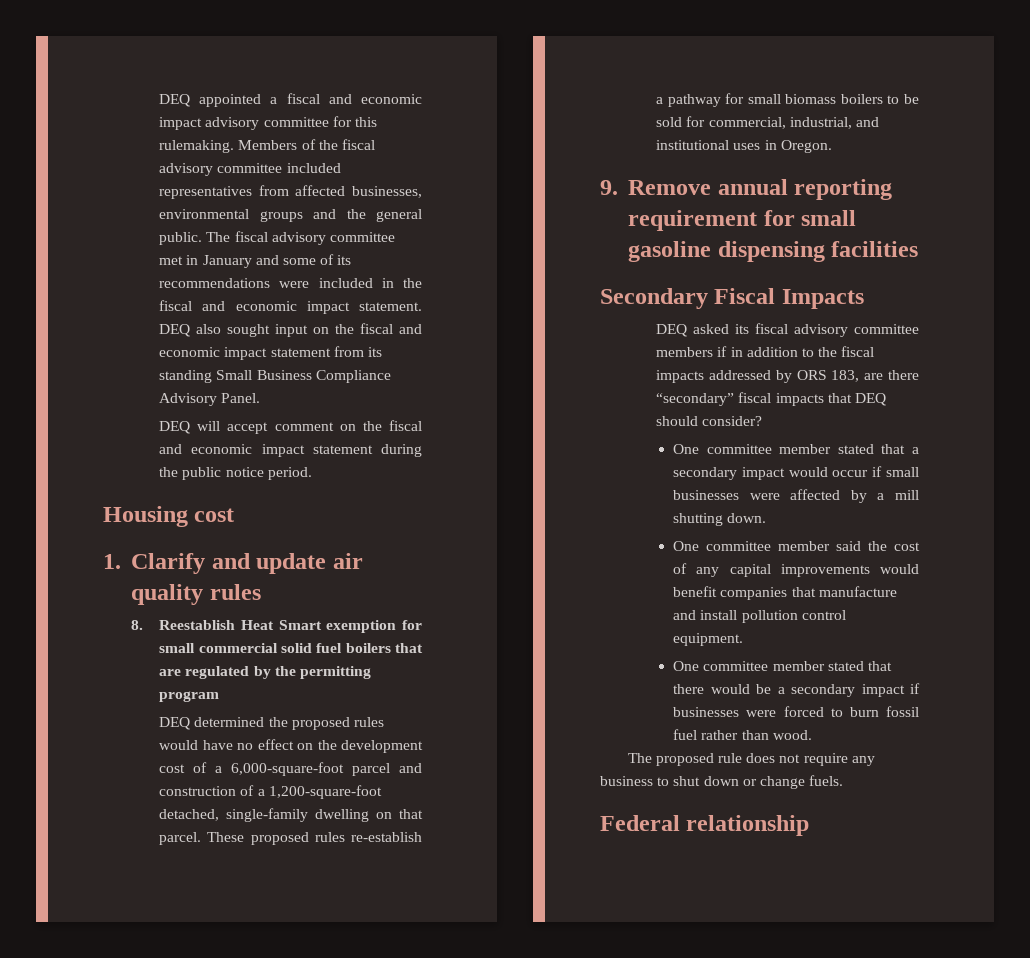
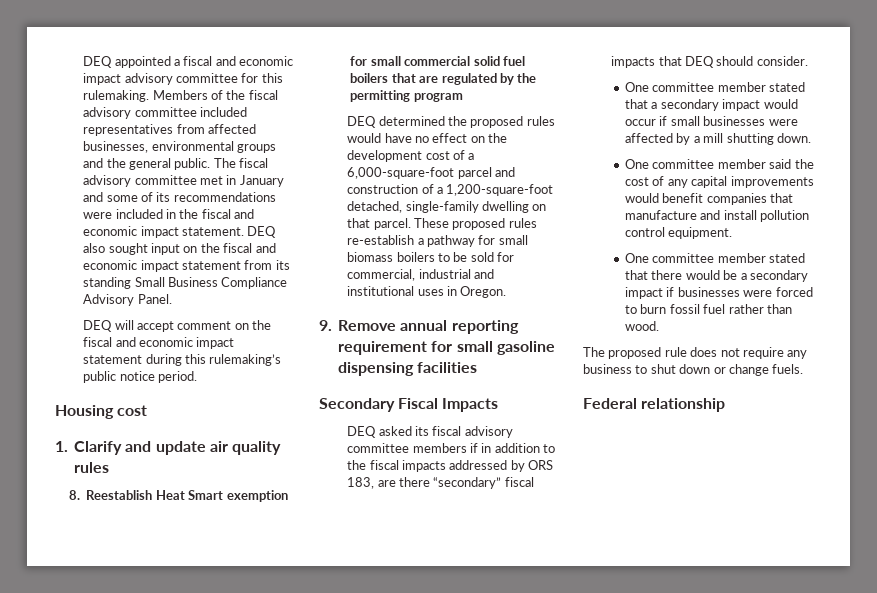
- DEQ will accept comment on the fiscal and economic impact statement during the public notice period.
+ DEQ will accept comment on the fiscal and economic impact statement during this rulemaking’s public notice period.
- These proposed rules re-establish a pathway for small biomass boilers to be sold for commercial, industrial, and institutional uses in Oregon.
+ These proposed rules re-establish a pathway for small biomass boilers to be sold for commercial, industrial and institutional uses in Oregon.
- DEQ asked its fiscal advisory committee members if in addition to the fiscal impacts addressed by ORS 183, are there “secondary” fiscal impacts that DEQ should consider?
+ DEQ asked its fiscal advisory committee members if in addition to the fiscal impacts addressed by ORS 183, are there “secondary” fiscal impacts that DEQ should consider.

